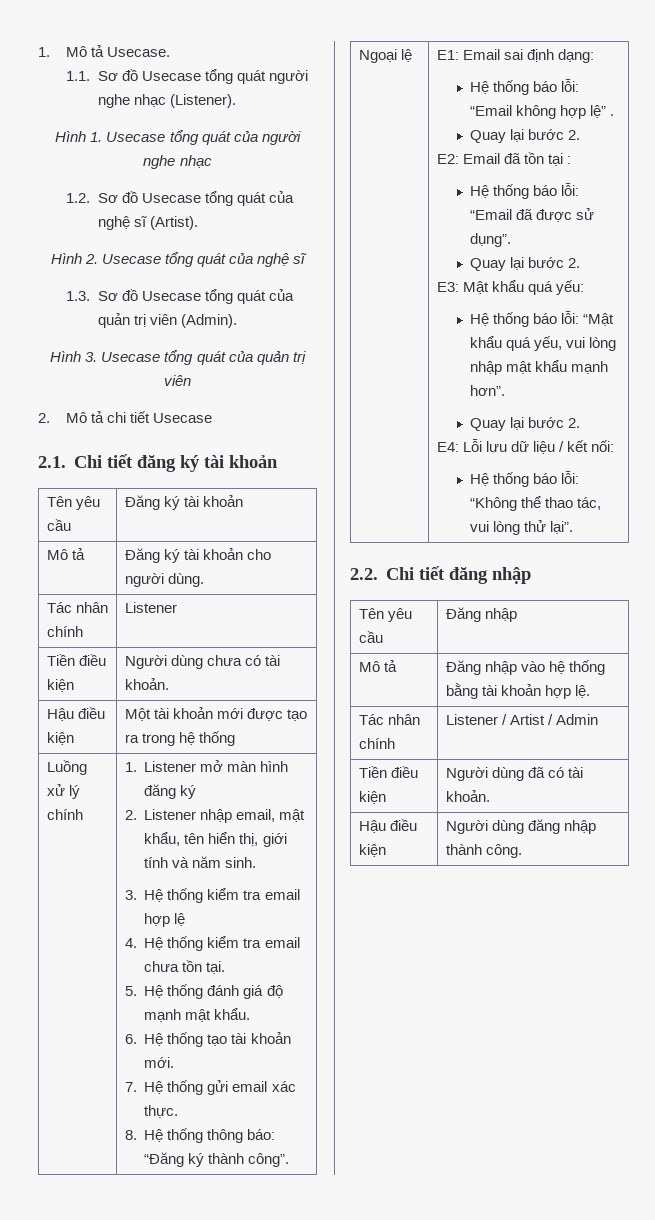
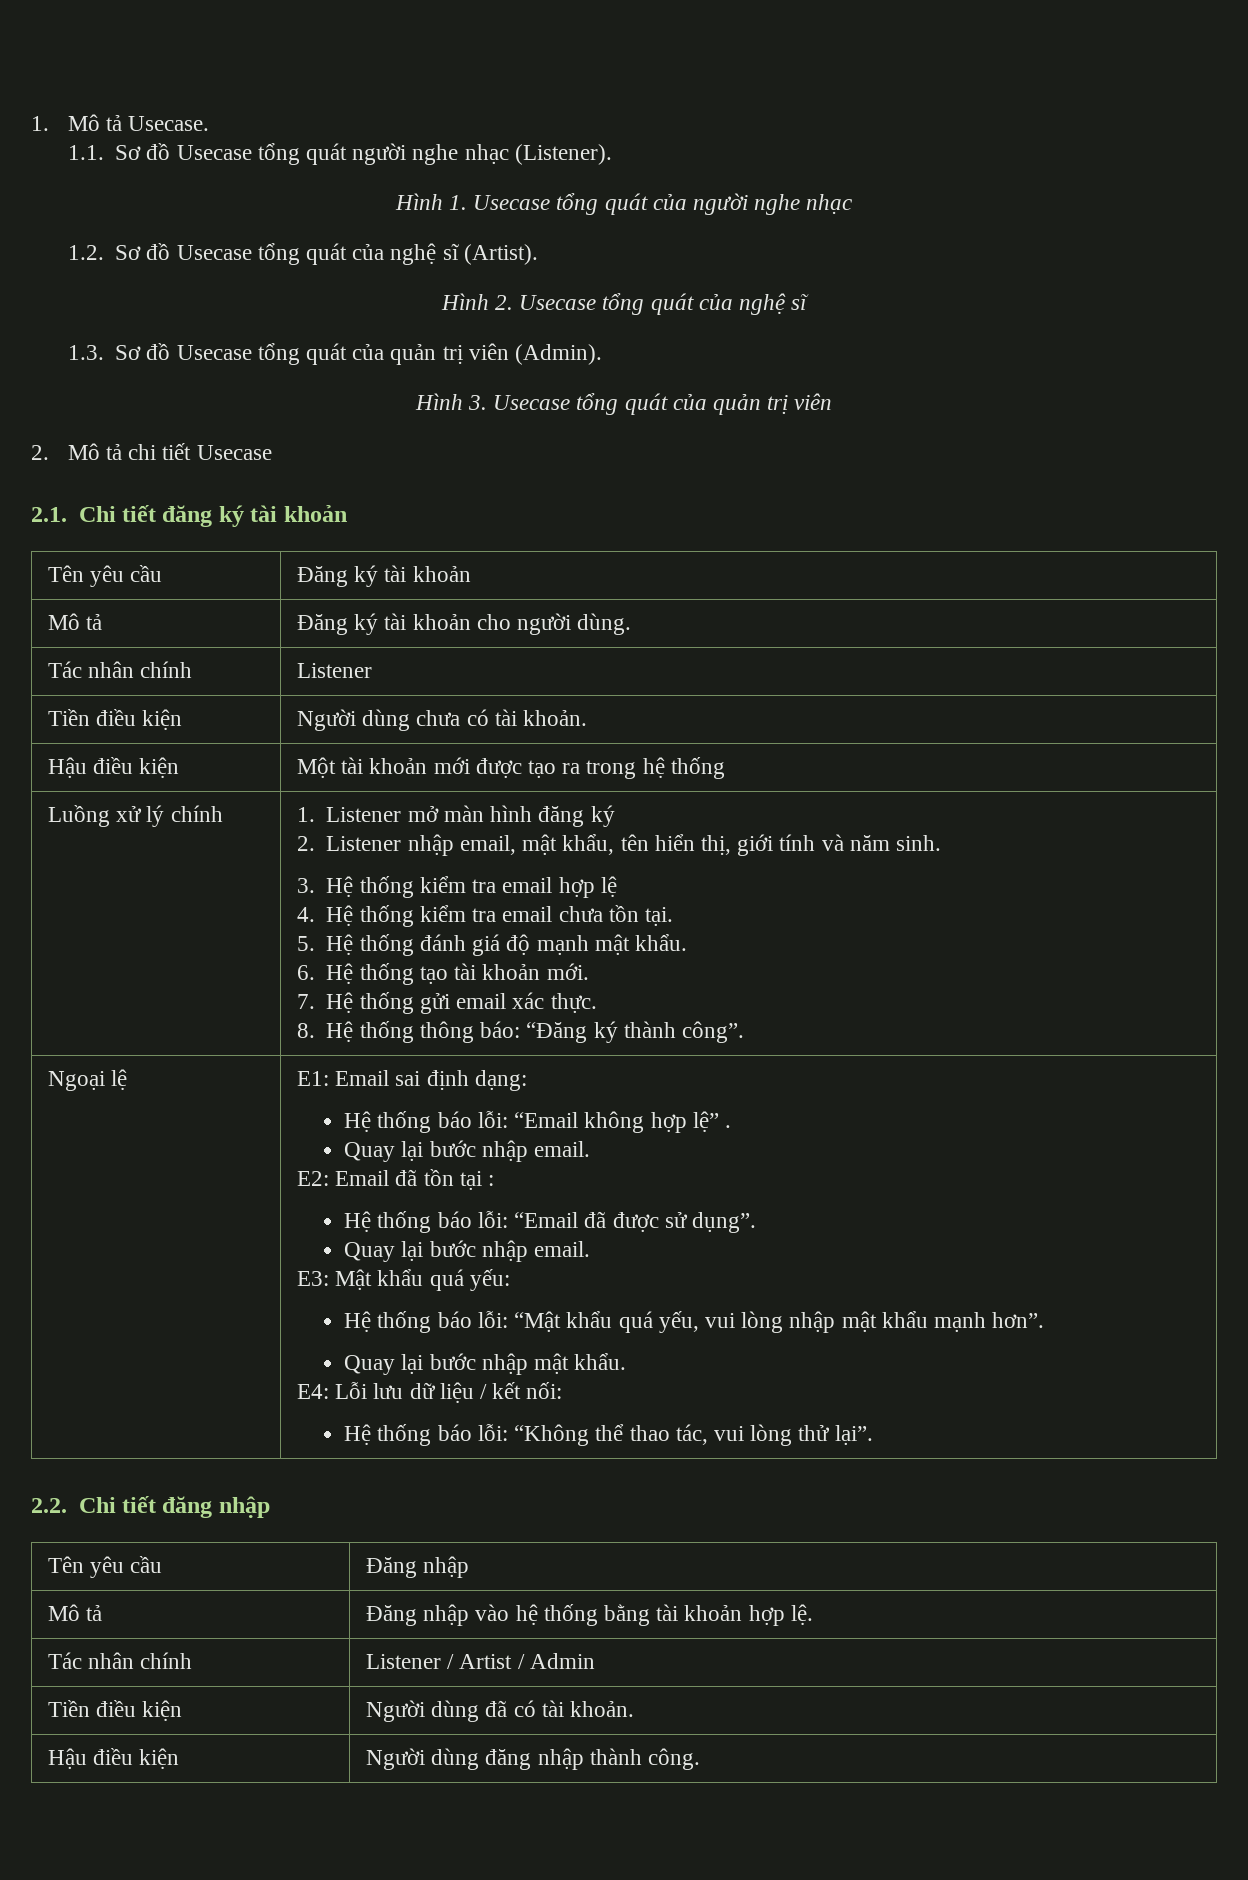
  Hệ thống báo lỗi: “Email không hợp lệ” .
- Quay lại bước 2.
+ Quay lại bước nhập email.
  Hệ thống báo lỗi: “Email đã được sử dụng”.
- Quay lại bước 2.
+ Quay lại bước nhập email.
  Hệ thống báo lỗi: “Mật khẩu quá yếu, vui lòng nhập mật khẩu mạnh hơn”.
- Quay lại bước 2.
+ Quay lại bước nhập mật khẩu.

